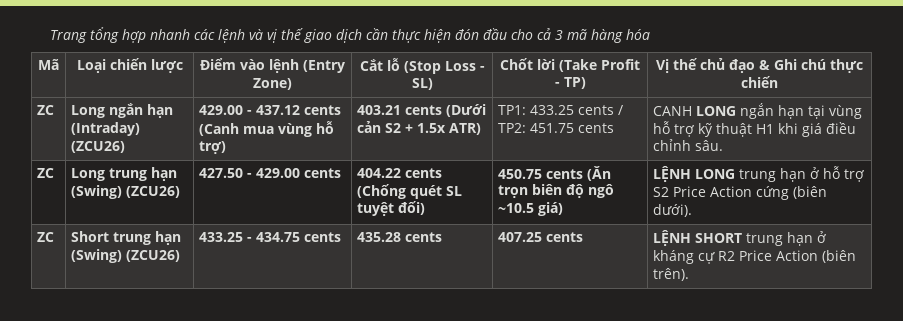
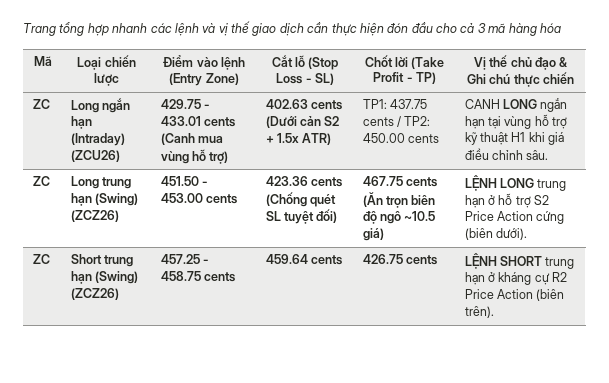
- 429.00 - 437.12 cents (Canh mua vùng hỗ trợ)
+ 429.75 - 433.01 cents (Canh mua vùng hỗ trợ)
- 403.21 cents (Dưới cản S2 + 1.5x ATR)
+ 402.63 cents (Dưới cản S2 + 1.5x ATR)
- TP1: 433.25 cents / TP2: 451.75 cents
+ TP1: 437.75 cents / TP2: 450.00 cents
- ZC | Long trung hạn (Swing) (ZCU26) | 427.50 - 429.00 cents | 404.22 cents (Chống quét SL tuyệt đối) | 450.75 cents (Ăn trọn biên độ ngô ~10.5 giá) | LỆNH LONG trung hạn ở hỗ trợ S2 Price Action cứng (biên dưới).
+ ZC | Long trung hạn (Swing) (ZCZ26) | 451.50 - 453.00 cents | 423.36 cents (Chống quét SL tuyệt đối) | 467.75 cents (Ăn trọn biên độ ngô ~10.5 giá) | LỆNH LONG trung hạn ở hỗ trợ S2 Price Action cứng (biên dưới).
- ZC | Short trung hạn (Swing) (ZCU26) | 433.25 - 434.75 cents | 435.28 cents | 407.25 cents | LỆNH SHORT trung hạn ở kháng cự R2 Price Action (biên trên).
+ ZC | Short trung hạn (Swing) (ZCZ26) | 457.25 - 458.75 cents | 459.64 cents | 426.75 cents | LỆNH SHORT trung hạn ở kháng cự R2 Price Action (biên trên).

